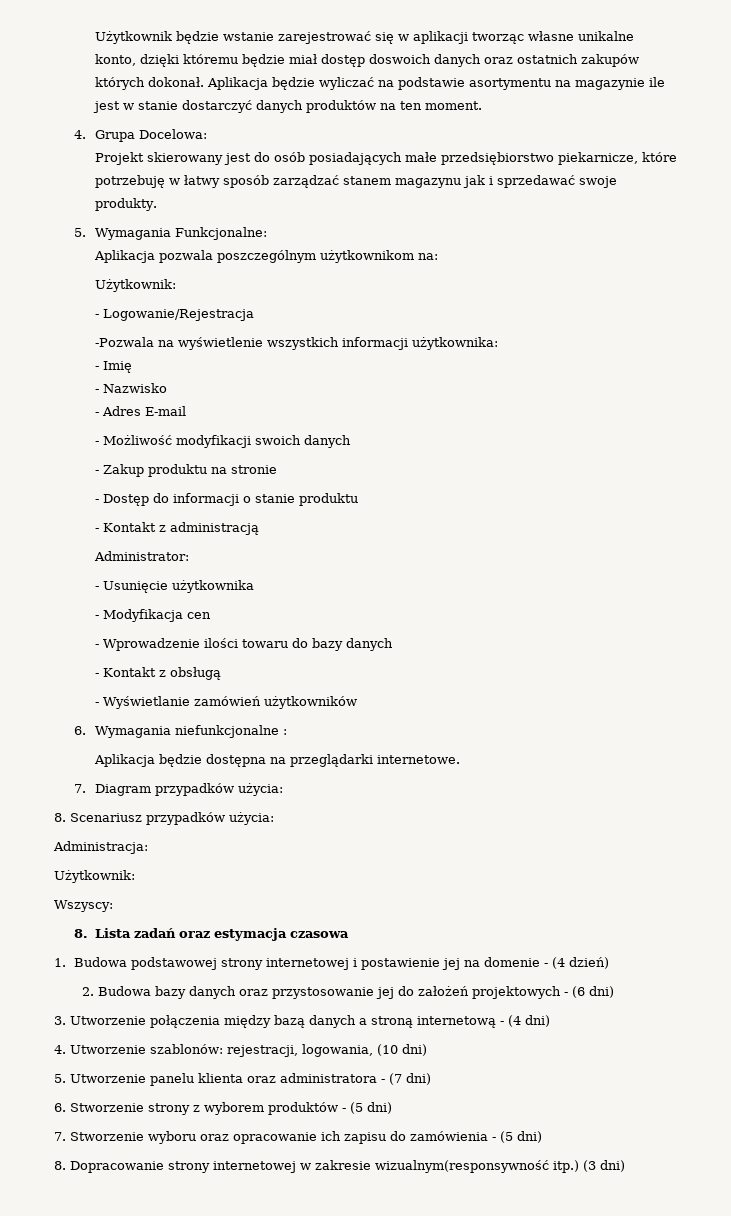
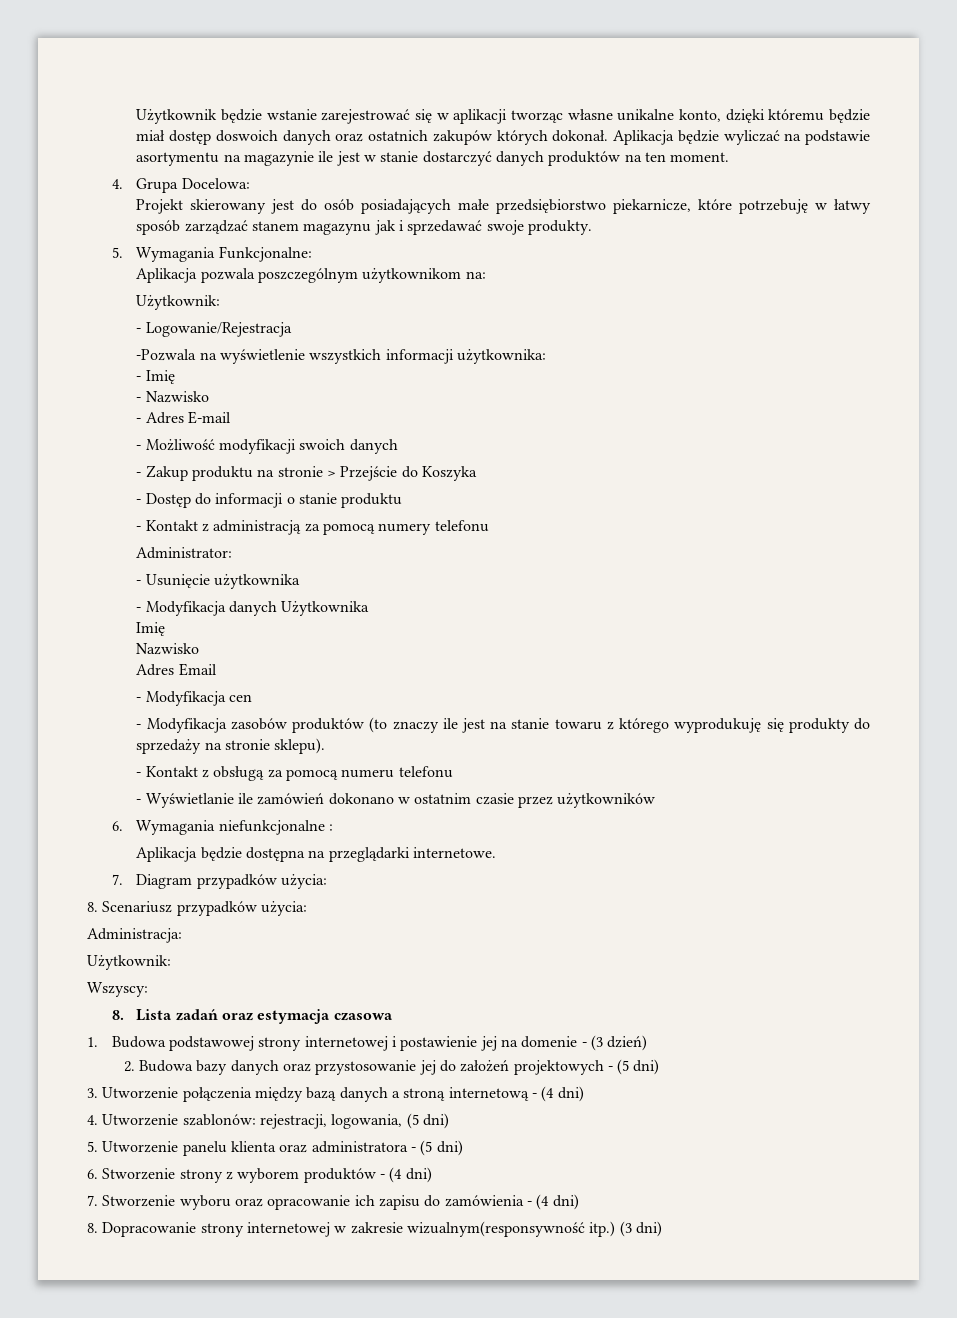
- - Zakup produktu na stronie
+ - Zakup produktu na stronie > Przejście do Koszyka
- - Kontakt z administracją
+ - Kontakt z administracją za pomocą numery telefonu
+ - Modyfikacja danych Użytkownika
+ Imię
+ Nazwisko
+ Adres Email
  - Modyfikacja cen
- - Wprowadzenie ilości towaru do bazy danych
- - Kontakt z obsługą
- - Wyświetlanie zamówień użytkowników
+ - Modyfikacja zasobów produktów (to znaczy ile jest na stanie towaru z którego wyprodukuję się produkty do sprzedaży na stronie sklepu).
+ - Kontakt z obsługą za pomocą numeru telefonu
+ - Wyświetlanie ile zamówień dokonano w ostatnim czasie przez użytkowników
- 1. Budowa podstawowej strony internetowej i postawienie jej na domenie - (4 dzień)
+ 1. Budowa podstawowej strony internetowej i postawienie jej na domenie - (3 dzień)
- 2. Budowa bazy danych oraz przystosowanie jej do założeń projektowych - (6 dni)
+ 2. Budowa bazy danych oraz przystosowanie jej do założeń projektowych - (5 dni)
- 4. Utworzenie szablonów: rejestracji, logowania, (10 dni)
+ 4. Utworzenie szablonów: rejestracji, logowania, (5 dni)
- 5. Utworzenie panelu klienta oraz administratora - (7 dni)
+ 5. Utworzenie panelu klienta oraz administratora - (5 dni)
- 6. Stworzenie strony z wyborem produktów - (5 dni)
+ 6. Stworzenie strony z wyborem produktów - (4 dni)
- 7. Stworzenie wyboru oraz opracowanie ich zapisu do zamówienia - (5 dni)
+ 7. Stworzenie wyboru oraz opracowanie ich zapisu do zamówienia - (4 dni)

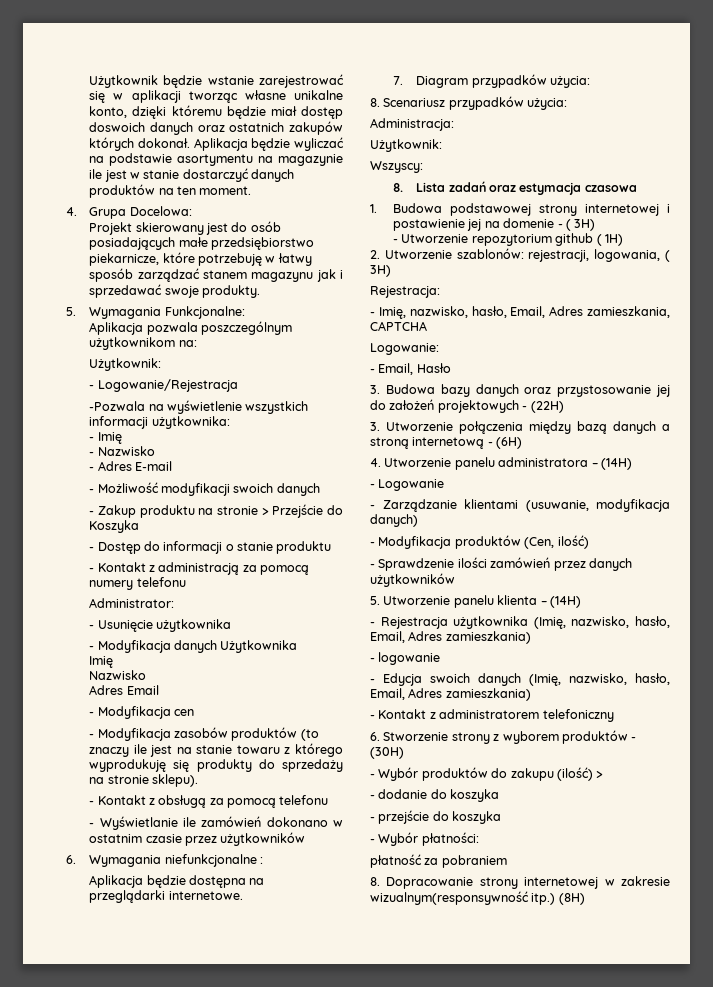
- - Kontakt z obsługą za pomocą numeru telefonu
+ - Kontakt z obsługą za pomocą telefonu
- 1. Budowa podstawowej strony internetowej i postawienie jej na domenie - (3 dzień)
- 2. Budowa bazy danych oraz przystosowanie jej do założeń projektowych - (5 dni)
+ 1. Budowa podstawowej strony internetowej i postawienie jej na domenie - ( 3H)
+ - Utworzenie repozytorium github ( 1H)
+ 2. Utworzenie szablonów: rejestracji, logowania, ( 3H)
+ Rejestracja:
+ - Imię, nazwisko, hasło, Email, Adres zamieszkania, CAPTCHA
+ Logowanie:
+ - Email, Hasło
+ 3. Budowa bazy danych oraz przystosowanie jej do założeń projektowych - (22H)
- 3. Utworzenie połączenia między bazą danych a stroną internetową - (4 dni)
+ 3. Utworzenie połączenia między bazą danych a stroną internetową - (6H)
- 4. Utworzenie szablonów: rejestracji, logowania, (5 dni)
- 5. Utworzenie panelu klienta oraz administratora - (5 dni)
+ 4. Utworzenie panelu administratora – (14H)
+ - Logowanie
+ - Zarządzanie klientami (usuwanie, modyfikacja danych)
+ - Modyfikacja produktów (Cen, ilość)
+ - Sprawdzenie ilości zamówień przez danych użytkowników
+ 5. Utworzenie panelu klienta – (14H)
+ - Rejestracja użytkownika (Imię, nazwisko, hasło, Email, Adres zamieszkania)
+ - logowanie
+ - Edycja swoich danych (Imię, nazwisko, hasło, Email, Adres zamieszkania)
+ - Kontakt z administratorem telefoniczny
- 6. Stworzenie strony z wyborem produktów - (4 dni)
- 7. Stworzenie wyboru oraz opracowanie ich zapisu do zamówienia - (4 dni)
+ 6. Stworzenie strony z wyborem produktów - (30H)
+ - Wybór produktów do zakupu (ilość) >
+ - dodanie do koszyka
+ - przejście do koszyka
+ - Wybór płatności:
+ płatność za pobraniem
- (3 dni)
+ (8H)

